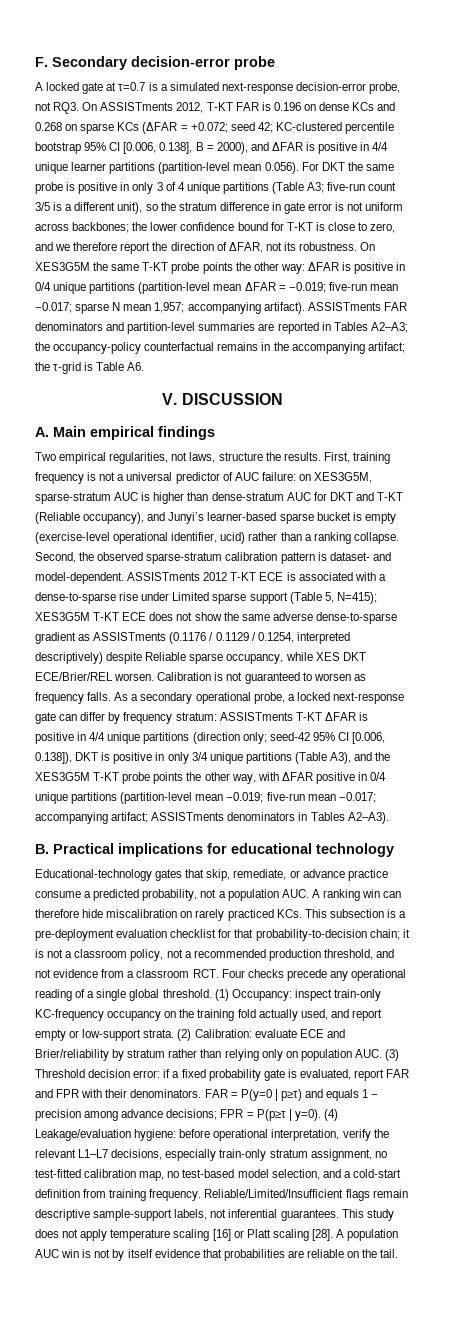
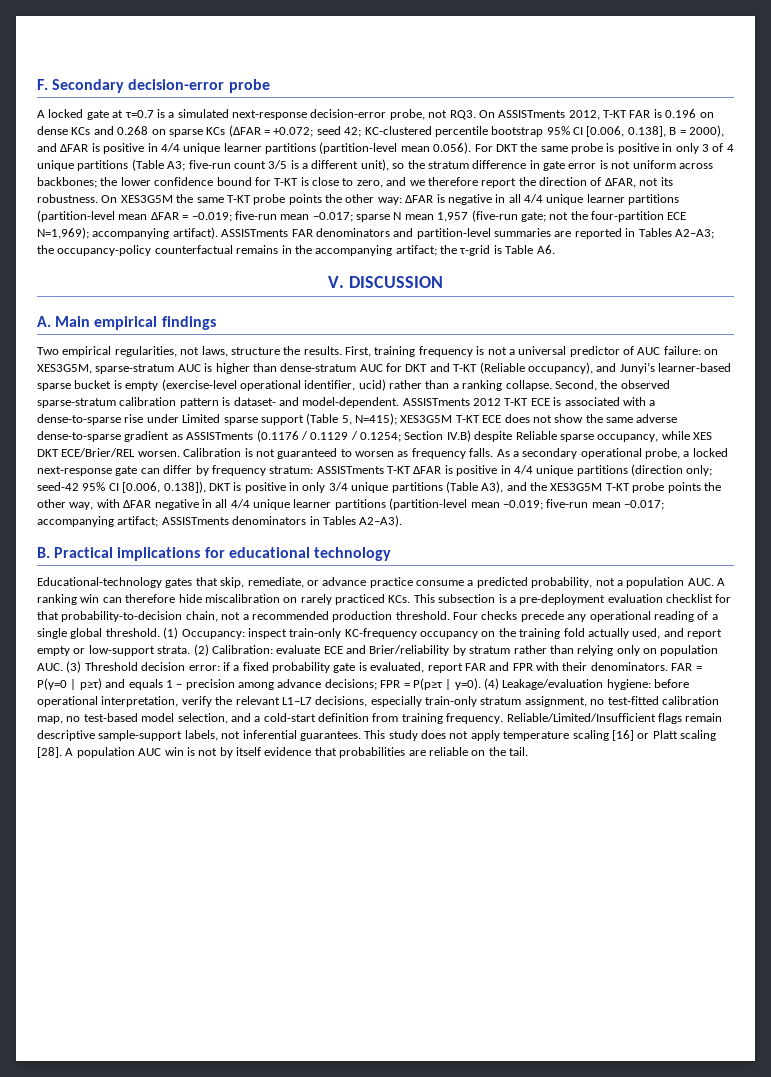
- On XES3G5M the same T-KT probe points the other way: ΔFAR is positive in 0/4 unique partitions (partition-level mean ΔFAR = −0.019; five-run mean −0.017; sparse N mean 1,957; accompanying artifact).
+ On XES3G5M the same T-KT probe points the other way: ΔFAR is negative in all 4/4 unique learner partitions (partition-level mean ΔFAR = −0.019; five-run mean −0.017; sparse N mean 1,957 (five-run gate; not the four-partition ECE N=1,969); accompanying artifact).
- ASSISTments 2012 T-KT ECE is associated with a dense-to-sparse rise under Limited sparse support (Table 5, N=415); XES3G5M T-KT ECE does not show the same adverse dense-to-sparse gradient as ASSISTments (0.1176 / 0.1129 / 0.1254, interpreted descriptively) despite Reliable sparse occupancy, while XES DKT ECE/Brier/REL worsen.
+ ASSISTments 2012 T-KT ECE is associated with a dense-to-sparse rise under Limited sparse support (Table 5, N=415); XES3G5M T-KT ECE does not show the same adverse dense-to-sparse gradient as ASSISTments (0.1176 / 0.1129 / 0.1254; Section IV.B) despite Reliable sparse occupancy, while XES DKT ECE/Brier/REL worsen.
- seed-42 95% CI [0.006, 0.138]), DKT is positive in only 3/4 unique partitions (Table A3), and the XES3G5M T-KT probe points the other way, with ΔFAR positive in 0/4 unique partitions (partition-level mean −0.019;
+ seed-42 95% CI [0.006, 0.138]), DKT is positive in only 3/4 unique partitions (Table A3), and the XES3G5M T-KT probe points the other way, with ΔFAR negative in all 4/4 unique learner partitions (partition-level mean −0.019;
- Educational-technology gates that skip, remediate, or advance practice consume a predicted probability, not a population AUC. A ranking win can therefore hide miscalibration on rarely practiced KCs. This subsection is a pre-deployment evaluation checklist for that probability-to-decision chain; it is not a classroom policy, not a recommended production threshold, and not evidence from a classroom RCT. Four checks precede any operational reading of a single global threshold.
+ Educational-technology gates that skip, remediate, or advance practice consume a predicted probability, not a population AUC. A ranking win can therefore hide miscalibration on rarely practiced KCs. This subsection is a pre-deployment evaluation checklist for that probability-to-decision chain, not a recommended production threshold. Four checks precede any operational reading of a single global threshold.

